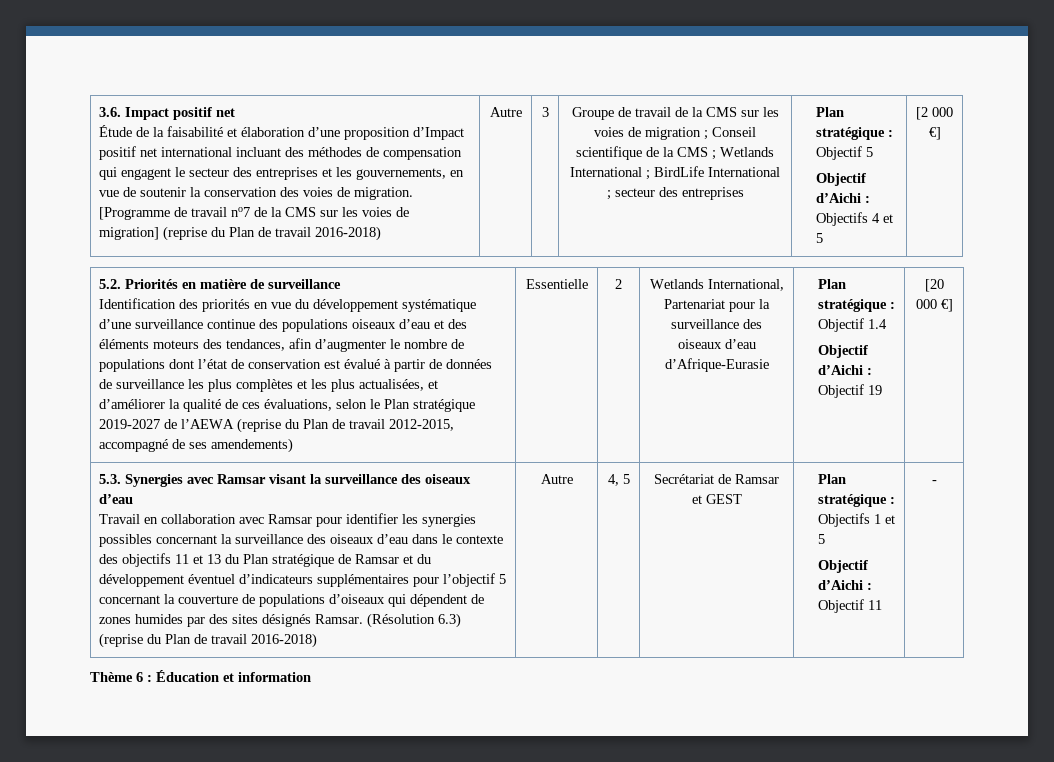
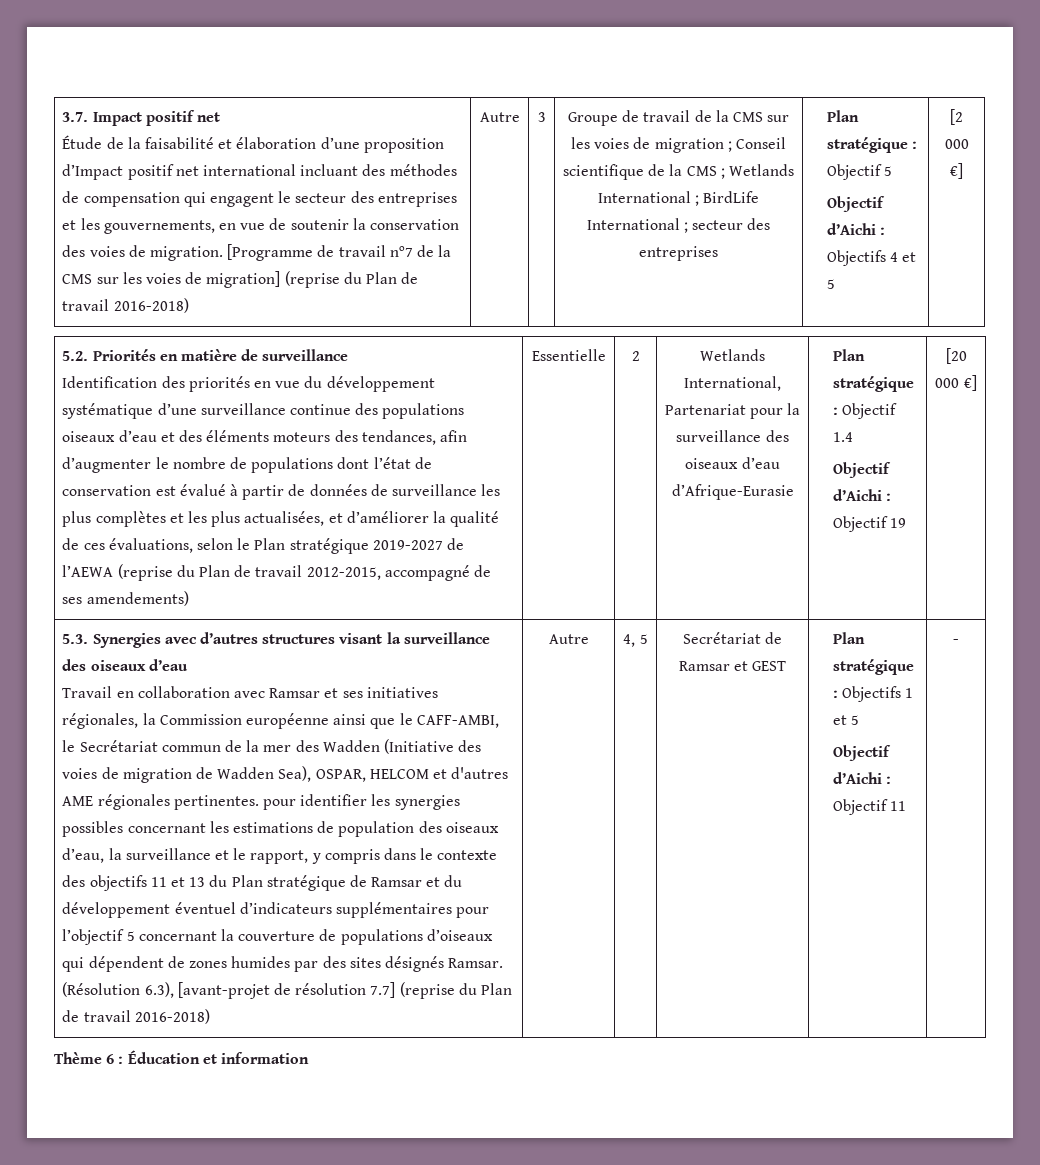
- 3.6. Impact positif net
+ 3.7. Impact positif net
- 5.3. Synergies avec Ramsar visant la surveillance des oiseaux d’eau
+ 5.3. Synergies avec d’autres structures visant la surveillance des oiseaux d’eau
- Travail en collaboration avec Ramsar pour identifier les synergies possibles concernant la surveillance des oiseaux d’eau dans le contexte des objectifs 11 et 13 du Plan stratégique de Ramsar et du développement éventuel d’indicateurs supplémentaires pour l’objectif 5 concernant la couverture de populations d’oiseaux qui dépendent de zones humides par des sites désignés Ramsar.
+ Travail en collaboration avec Ramsar et ses initiatives régionales, la Commission européenne ainsi que le CAFF-AMBI, le Secrétariat commun de la mer des Wadden (Initiative des voies de migration de Wadden Sea), OSPAR, HELCOM et d'autres AME régionales pertinentes. pour identifier les synergies possibles concernant les estimations de population des oiseaux d’eau, la surveillance et le rapport, y compris dans le contexte des objectifs 11 et 13 du Plan stratégique de Ramsar et du développement éventuel d’indicateurs supplémentaires pour l’objectif 5 concernant la couverture de populations d’oiseaux qui dépendent de zones humides par des sites désignés Ramsar.
- (Résolution 6.3) (reprise du Plan de travail 2016-2018)
+ (Résolution 6.3), [avant-projet de résolution 7.7] (reprise du Plan de travail 2016-2018)

